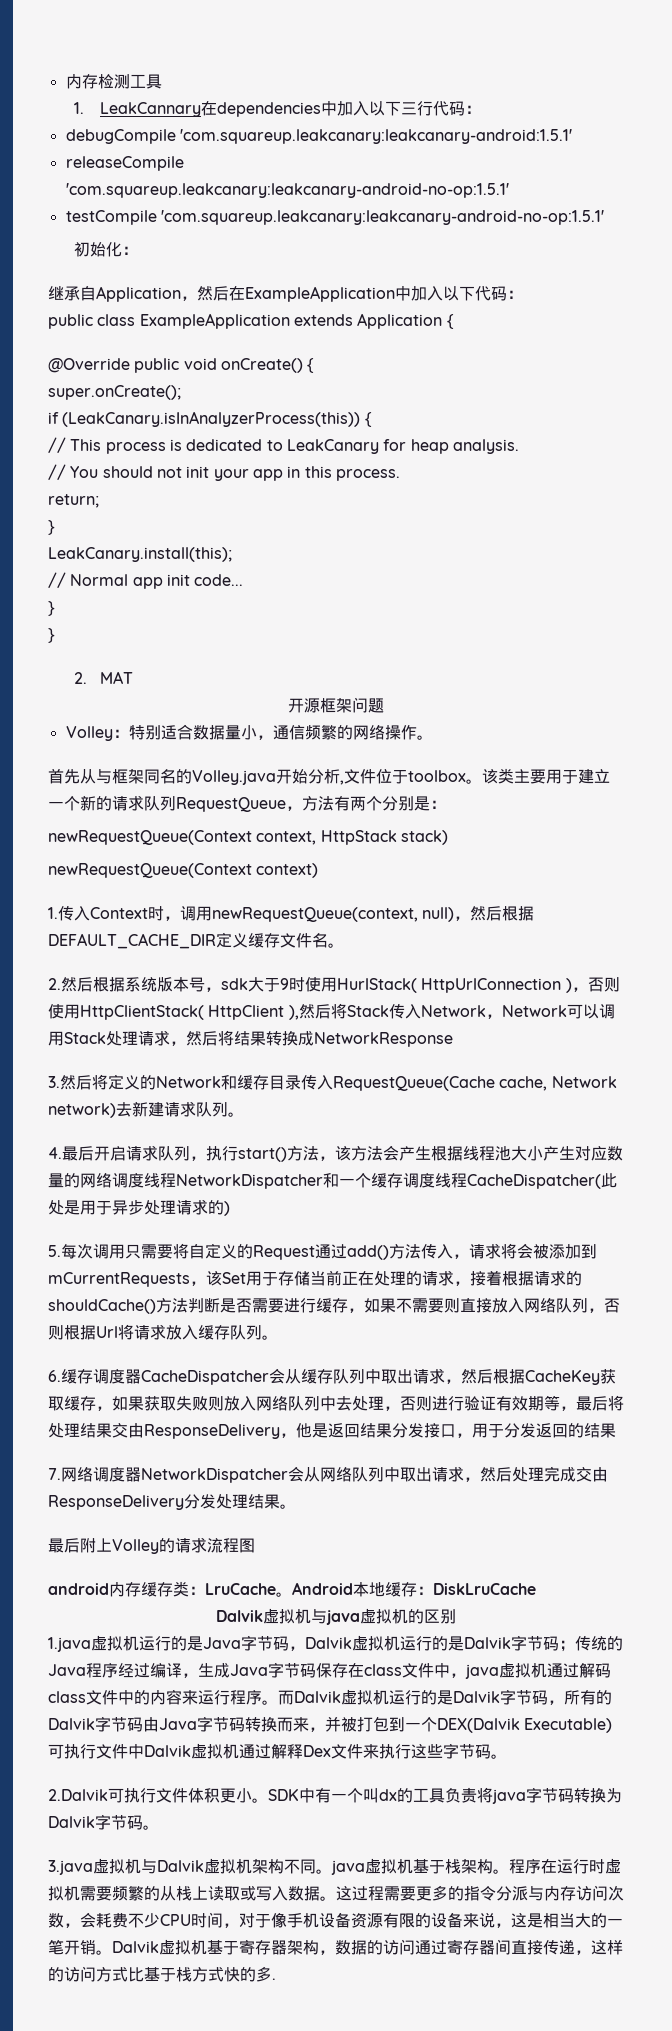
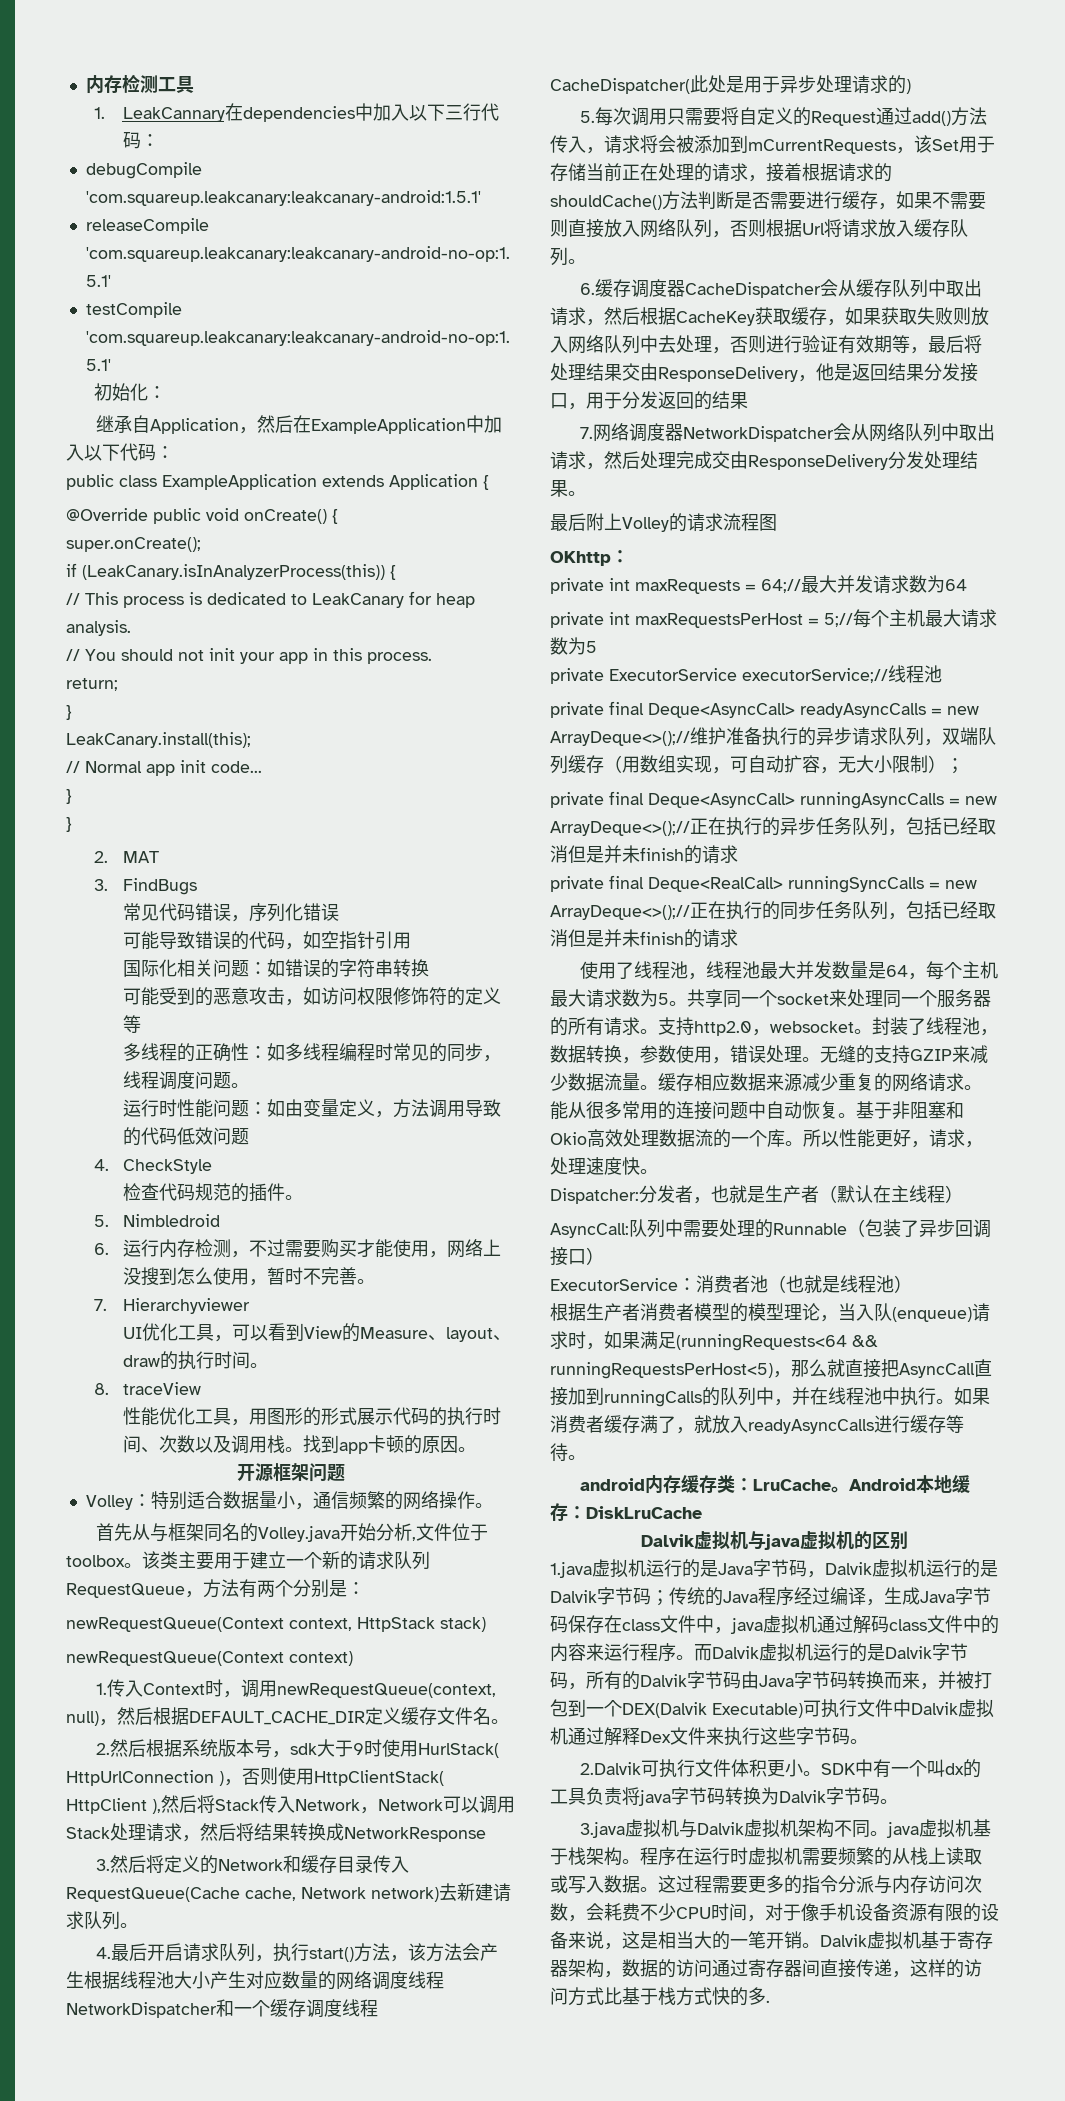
+ 3. FindBugs
+ 常见代码错误，序列化错误
+ 可能导致错误的代码，如空指针引用
+ 国际化相关问题：如错误的字符串转换
+ 可能受到的恶意攻击，如访问权限修饰符的定义等
+ 多线程的正确性：如多线程编程时常见的同步，线程调度问题。
+ 运行时性能问题：如由变量定义，方法调用导致的代码低效问题
+ 4. CheckStyle
+ 检查代码规范的插件。
+ 5. Nimbledroid
+ 6.运行内存检测，不过需要购买才能使用，网络上没搜到怎么使用，暂时不完善。
+ 7. Hierarchyviewer
+ UI优化工具，可以看到View的Measure、layout、draw的执行时间。
+ 8. traceView
+ 性能优化工具，用图形的形式展示代码的执行时间、次数以及调用栈。找到app卡顿的原因。
+ OKhttp：
+ private int maxRequests = 64;//最大并发请求数为64
+ private int maxRequestsPerHost = 5;//每个主机最大请求数为5
+ private ExecutorService executorService;//线程池
+ private final Deque<AsyncCall> readyAsyncCalls = new ArrayDeque<>();//维护准备执行的异步请求队列，双端队列缓存（用数组实现，可自动扩容，无大小限制）；
+ private final Deque<AsyncCall> runningAsyncCalls = new ArrayDeque<>();//正在执行的异步任务队列，包括已经取消但是并未finish的请求
+ private final Deque<RealCall> runningSyncCalls = new ArrayDeque<>();//正在执行的同步任务队列，包括已经取消但是并未finish的请求
+ 使用了线程池，线程池最大并发数量是64，每个主机最大请求数为5。共享同一个socket来处理同一个服务器的所有请求。支持http2.0，websocket。封装了线程池，数据转换，参数使用，错误处理。无缝的支持GZIP来减少数据流量。缓存相应数据来源减少重复的网络请求。能从很多常用的连接问题中自动恢复。基于非阻塞和Okio高效处理数据流的一个库。所以性能更好，请求，处理速度快。
+ Dispatcher:分发者，也就是生产者（默认在主线程）
+ AsyncCall:队列中需要处理的Runnable（包装了异步回调接口）
+ ExecutorService：消费者池（也就是线程池）
+ 根据生产者消费者模型的模型理论，当入队(enqueue)请求时，如果满足(runningRequests<64 && runningRequestsPerHost<5)，那么就直接把AsyncCall直接加到runningCalls的队列中，并在线程池中执行。如果消费者缓存满了，就放入readyAsyncCalls进行缓存等待。

